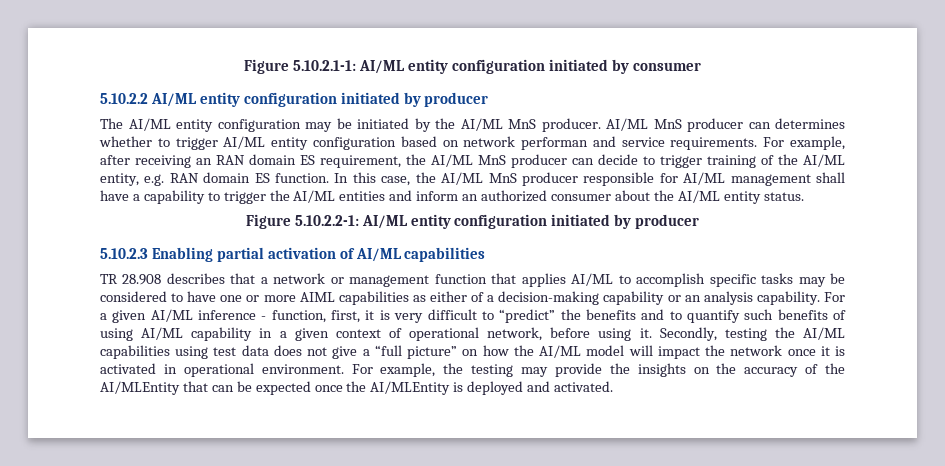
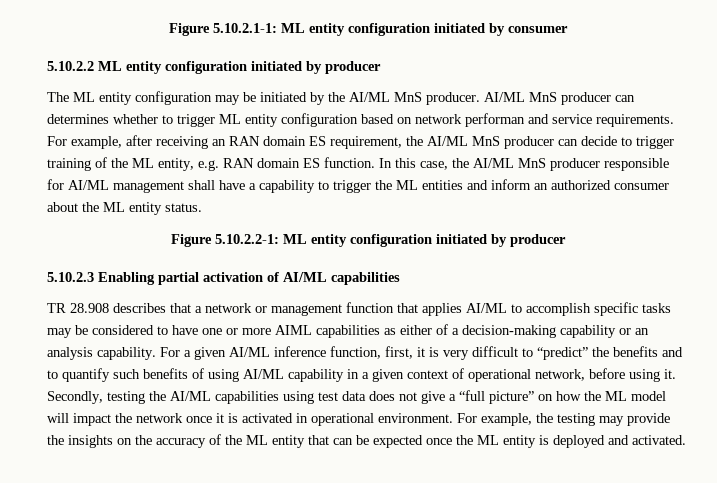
- Figure 5.10.2.1-1: AI/ML entity configuration initiated by consumer
+ Figure 5.10.2.1-1: ML entity configuration initiated by consumer
- 5.10.2.2 AI/ML entity configuration initiated by producer
+ 5.10.2.2 ML entity configuration initiated by producer
- The AI/ML entity configuration may be initiated by the AI/ML MnS producer.
+ The ML entity configuration may be initiated by the AI/ML MnS producer.
- AI/ML MnS producer can determines whether to trigger AI/ML entity configuration based on network performan and service requirements.
+ AI/ML MnS producer can determines whether to trigger ML entity configuration based on network performan and service requirements.
- For example, after receiving an RAN domain ES requirement, the AI/ML MnS producer can decide to trigger training of the AI/ML entity, e.g. RAN domain ES function.
+ For example, after receiving an RAN domain ES requirement, the AI/ML MnS producer can decide to trigger training of the ML entity, e.g. RAN domain ES function.
- In this case, the AI/ML MnS producer responsible for AI/ML management shall have a capability to trigger the AI/ML entities and inform an authorized consumer about the AI/ML entity status.
+ In this case, the AI/ML MnS producer responsible for AI/ML management shall have a capability to trigger the ML entities and inform an authorized consumer about the ML entity status.
- Figure 5.10.2.2-1: AI/ML entity configuration initiated by producer
+ Figure 5.10.2.2-1: ML entity configuration initiated by producer
- For a given AI/ML inference - function, first, it is very difficult to “predict” the benefits and to quantify such benefits of using AI/ML capability in a given context of operational network, before using it.
+ For a given AI/ML inference function, first, it is very difficult to “predict” the benefits and to quantify such benefits of using AI/ML capability in a given context of operational network, before using it.
- Secondly, testing the AI/ML capabilities using test data does not give a “full picture” on how the AI/ML model will impact the network once it is activated in operational environment.
+ Secondly, testing the AI/ML capabilities using test data does not give a “full picture” on how the ML model will impact the network once it is activated in operational environment.
- For example, the testing may provide the insights on the accuracy of the AI/MLEntity that can be expected once the AI/MLEntity is deployed and activated.
+ For example, the testing may provide the insights on the accuracy of the ML entity that can be expected once the ML entity is deployed and activated.

